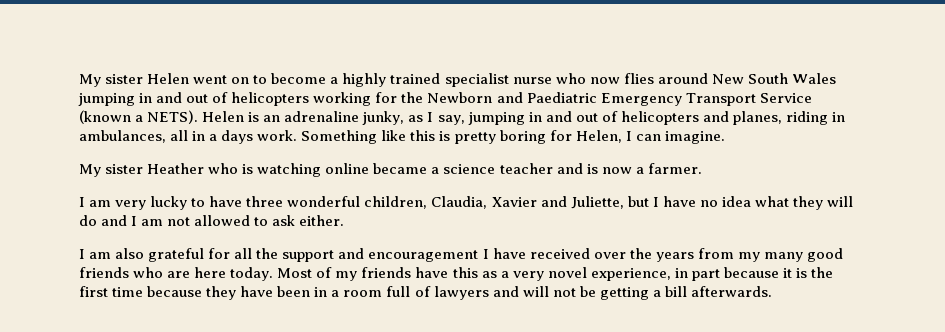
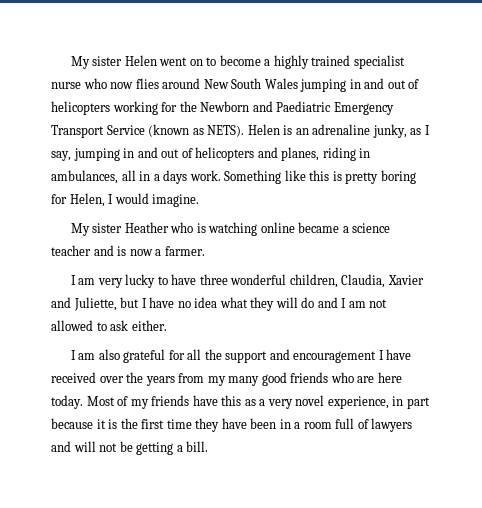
- My sister Helen went on to become a highly trained specialist nurse who now flies around New South Wales jumping in and out of helicopters working for the Newborn and Paediatric Emergency Transport Service (known a NETS).
+ My sister Helen went on to become a highly trained specialist nurse who now flies around New South Wales jumping in and out of helicopters working for the Newborn and Paediatric Emergency Transport Service (known as NETS).
- Something like this is pretty boring for Helen, I can imagine.
+ Something like this is pretty boring for Helen, I would imagine.
- Most of my friends have this as a very novel experience, in part because it is the first time because they have been in a room full of lawyers and will not be getting a bill afterwards.
+ Most of my friends have this as a very novel experience, in part because it is the first time they have been in a room full of lawyers and will not be getting a bill.

